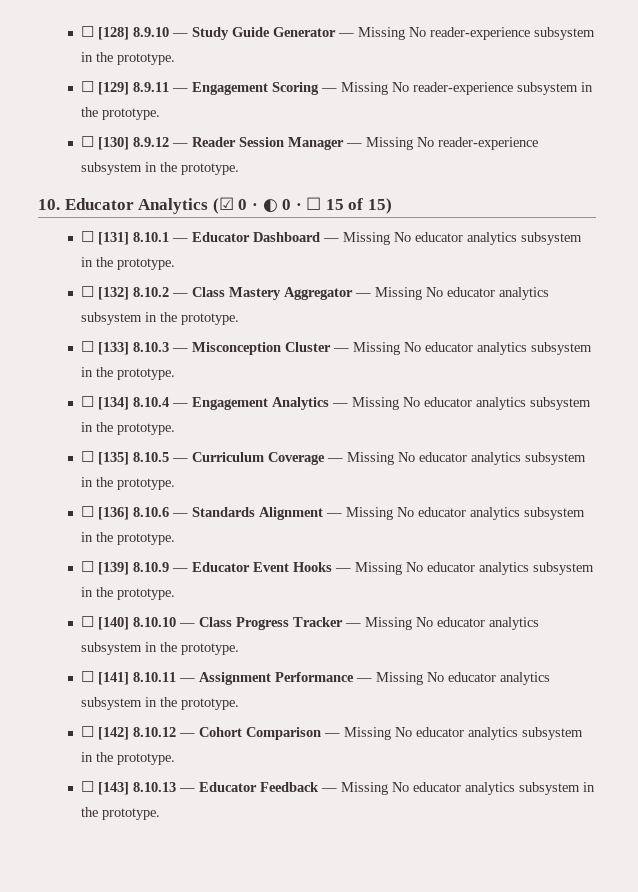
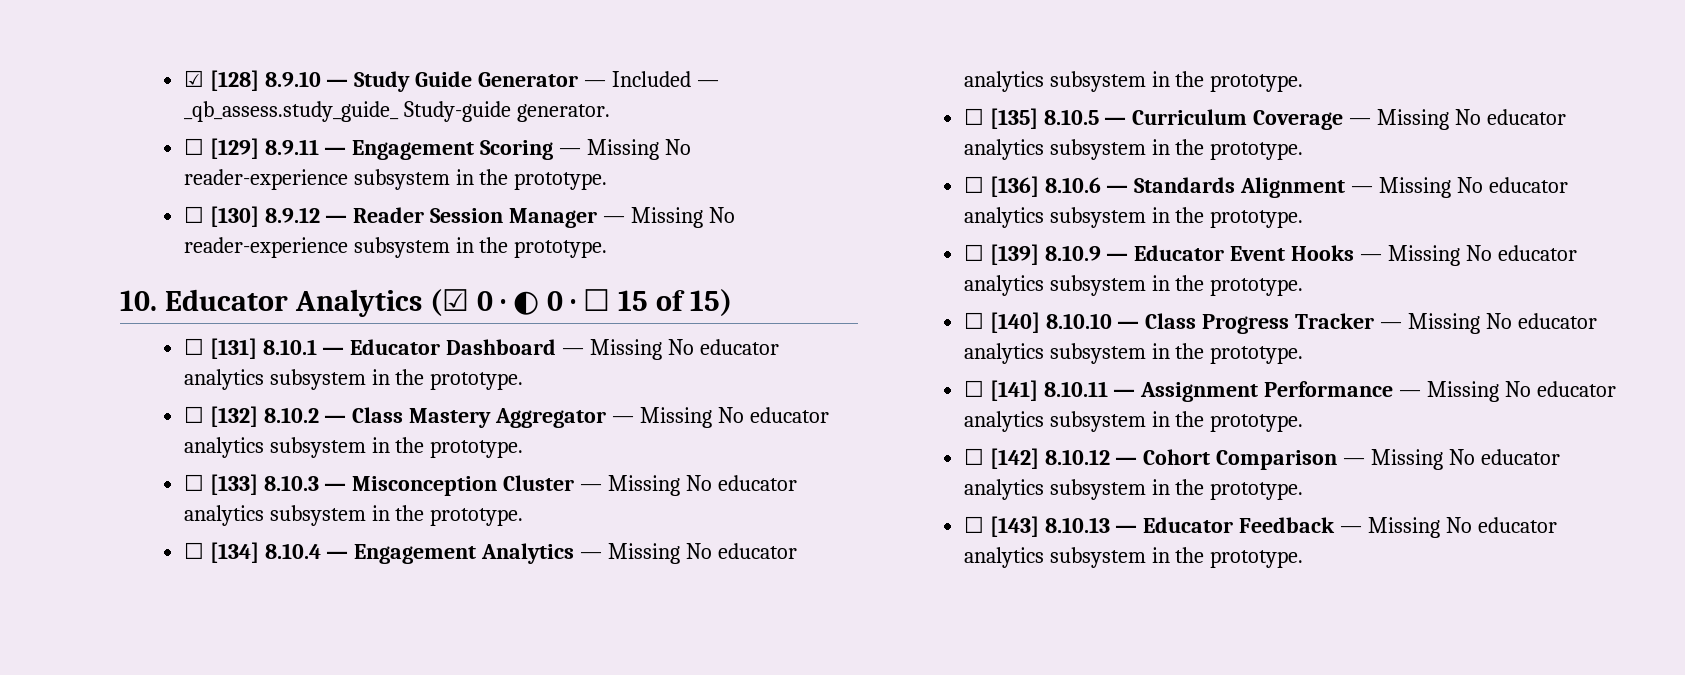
- ☐ [128] 8.9.10 — Study Guide Generator — Missing No reader-experience subsystem in the prototype.
+ ☑ [128] 8.9.10 — Study Guide Generator — Included — _qb_assess.study_guide_ Study-guide generator.

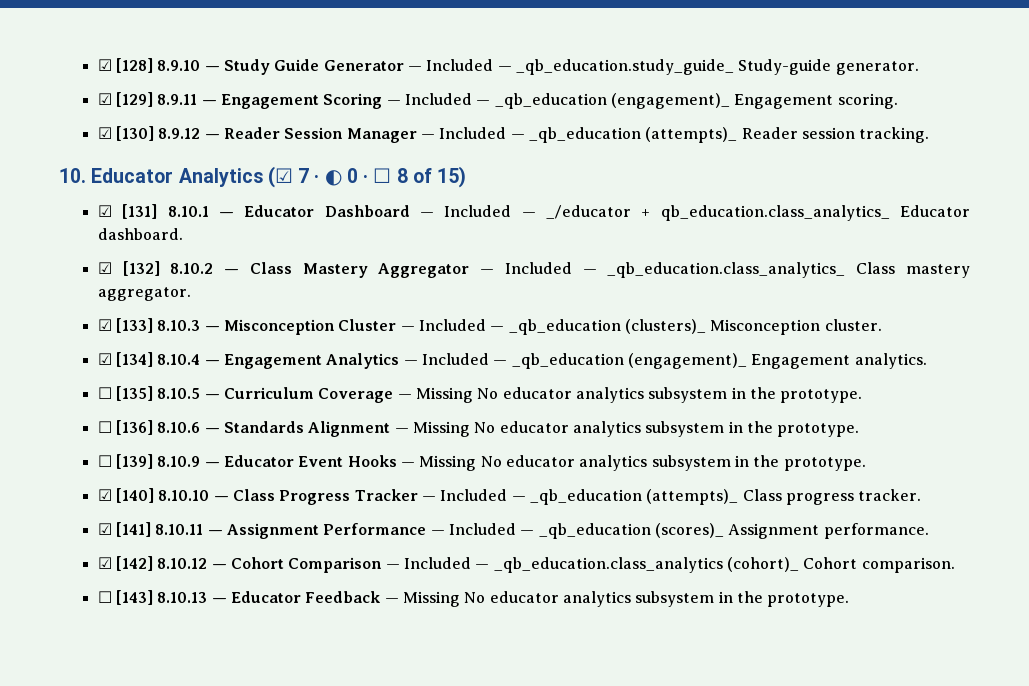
- ☑ [128] 8.9.10 — Study Guide Generator — Included — _qb_assess.study_guide_ Study-guide generator.
+ ☑ [128] 8.9.10 — Study Guide Generator — Included — _qb_education.study_guide_ Study-guide generator.
- ☐ [129] 8.9.11 — Engagement Scoring — Missing No reader-experience subsystem in the prototype.
- ☐ [130] 8.9.12 — Reader Session Manager — Missing No reader-experience subsystem in the prototype.
+ ☑ [129] 8.9.11 — Engagement Scoring — Included — _qb_education (engagement)_ Engagement scoring.
+ ☑ [130] 8.9.12 — Reader Session Manager — Included — _qb_education (attempts)_ Reader session tracking.
- 10. Educator Analytics (☑ 0 · ◐ 0 · ☐ 15 of 15)
+ 10. Educator Analytics (☑ 7 · ◐ 0 · ☐ 8 of 15)
- ☐ [131] 8.10.1 — Educator Dashboard — Missing No educator analytics subsystem in the prototype.
- ☐ [132] 8.10.2 — Class Mastery Aggregator — Missing No educator analytics subsystem in the prototype.
- ☐ [133] 8.10.3 — Misconception Cluster — Missing No educator analytics subsystem in the prototype.
- ☐ [134] 8.10.4 — Engagement Analytics — Missing No educator analytics subsystem in the prototype.
+ ☑ [131] 8.10.1 — Educator Dashboard — Included — _/educator + qb_education.class_analytics_ Educator dashboard.
+ ☑ [132] 8.10.2 — Class Mastery Aggregator — Included — _qb_education.class_analytics_ Class mastery aggregator.
+ ☑ [133] 8.10.3 — Misconception Cluster — Included — _qb_education (clusters)_ Misconception cluster.
+ ☑ [134] 8.10.4 — Engagement Analytics — Included — _qb_education (engagement)_ Engagement analytics.
- ☐ [140] 8.10.10 — Class Progress Tracker — Missing No educator analytics subsystem in the prototype.
- ☐ [141] 8.10.11 — Assignment Performance — Missing No educator analytics subsystem in the prototype.
- ☐ [142] 8.10.12 — Cohort Comparison — Missing No educator analytics subsystem in the prototype.
+ ☑ [140] 8.10.10 — Class Progress Tracker — Included — _qb_education (attempts)_ Class progress tracker.
+ ☑ [141] 8.10.11 — Assignment Performance — Included — _qb_education (scores)_ Assignment performance.
+ ☑ [142] 8.10.12 — Cohort Comparison — Included — _qb_education.class_analytics (cohort)_ Cohort comparison.

